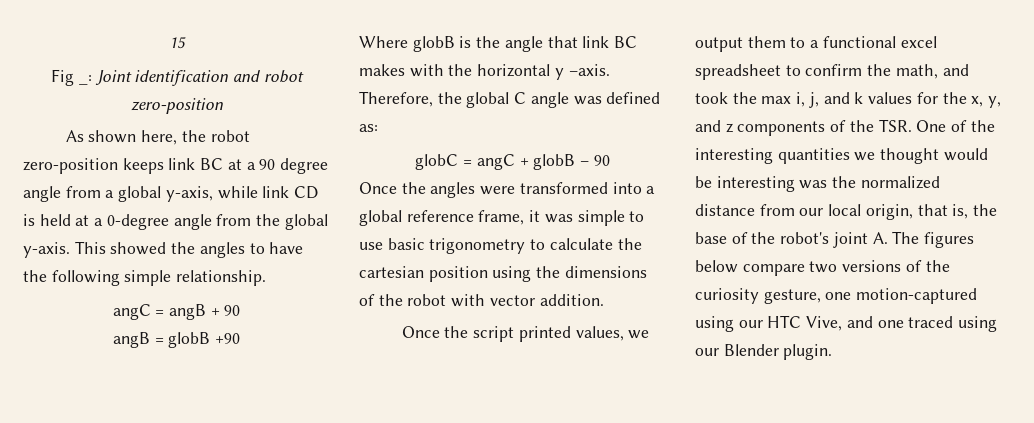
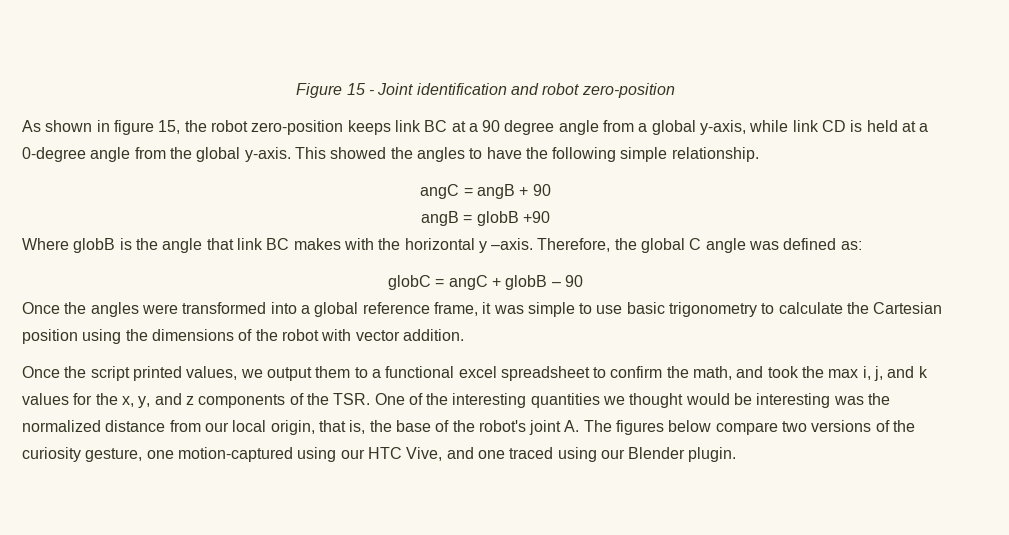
- 15
- Fig _: Joint identification and robot zero-position
+ Figure 15 - Joint identification and robot zero-position
- As shown here, the robot zero-position keeps link BC at a 90 degree angle from a global y-axis, while link CD is held at a 0-degree angle from the global y-axis.
+ As shown in figure 15, the robot zero-position keeps link BC at a 90 degree angle from a global y-axis, while link CD is held at a 0-degree angle from the global y-axis.
- Once the angles were transformed into a global reference frame, it was simple to use basic trigonometry to calculate the cartesian position using the dimensions of the robot with vector addition.
+ Once the angles were transformed into a global reference frame, it was simple to use basic trigonometry to calculate the Cartesian position using the dimensions of the robot with vector addition.

